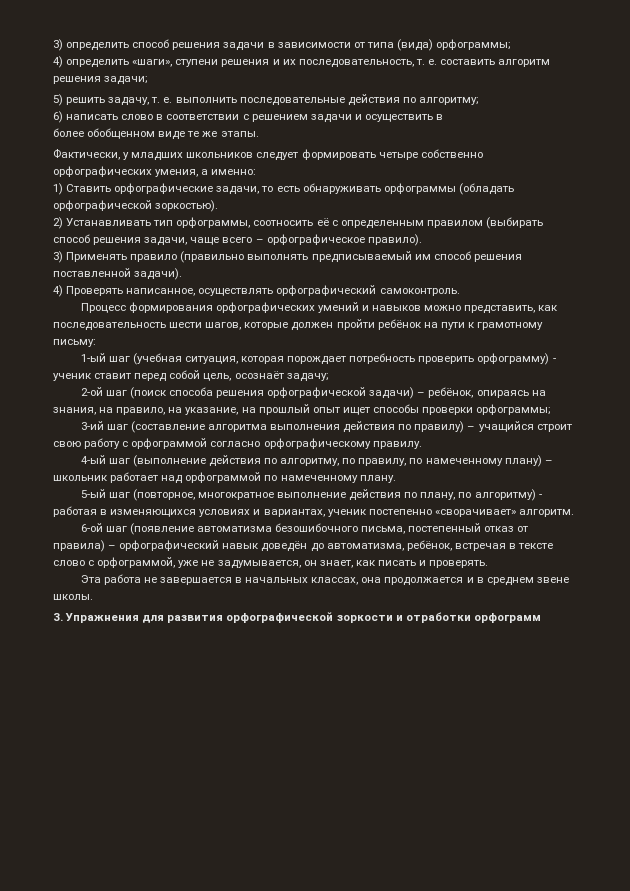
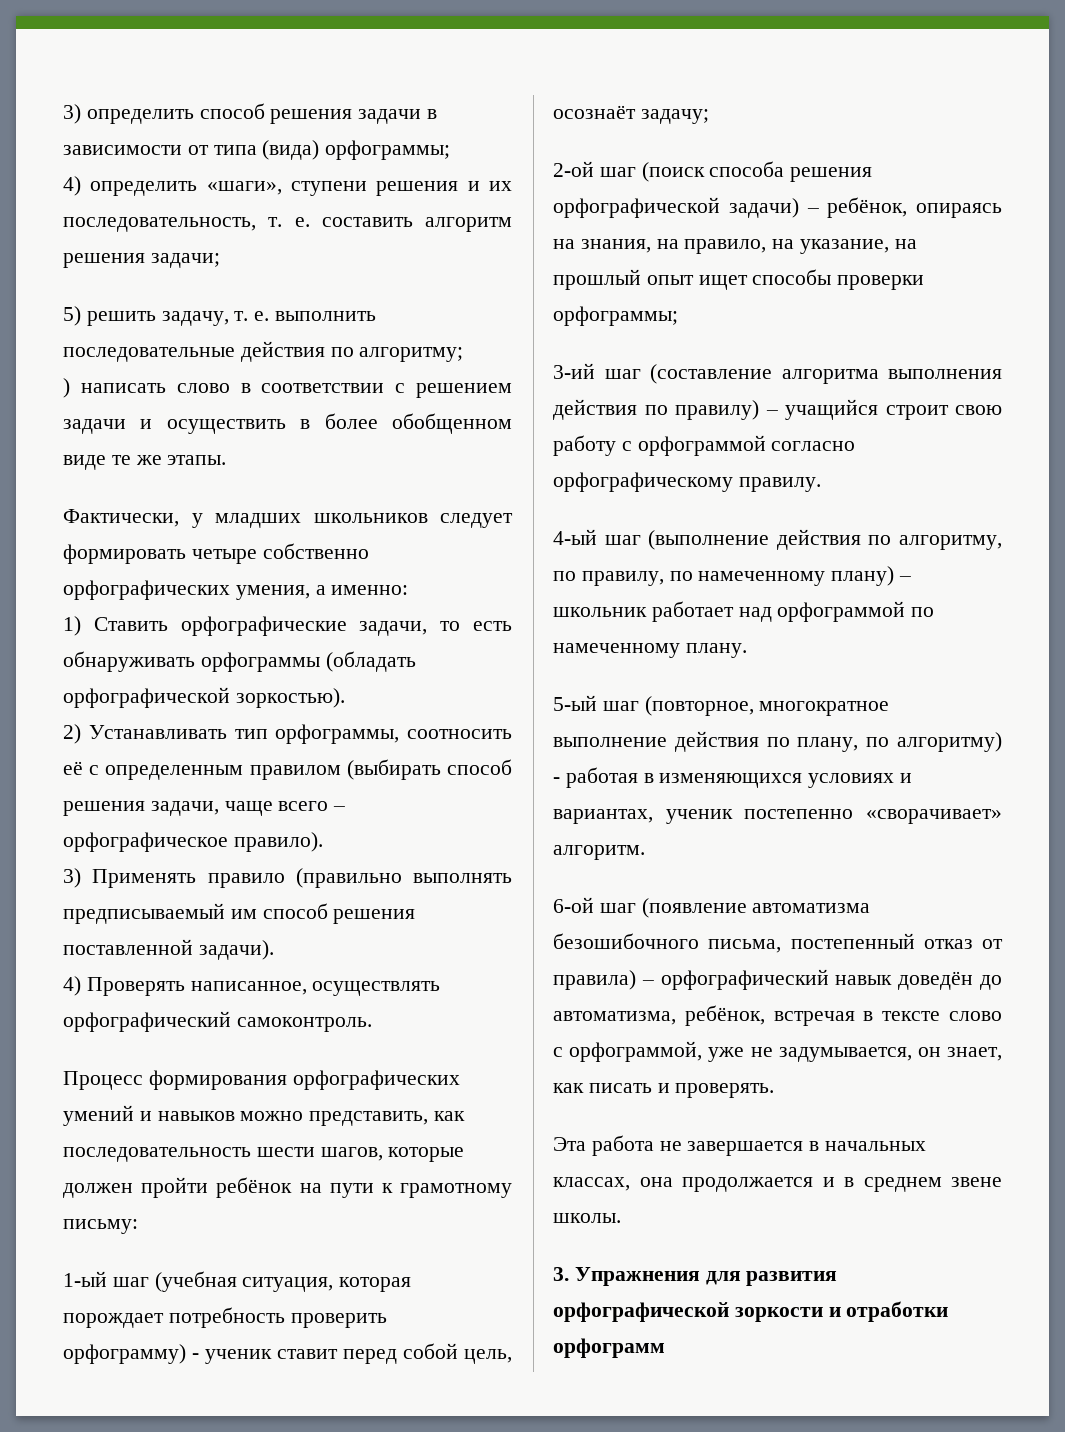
- 6) написать слово в соответствии с решением задачи и осуществить в
- более обобщенном виде те же этапы.
+ ) написать слово в соответствии с решением задачи и осуществить в более обобщенном виде те же этапы.

